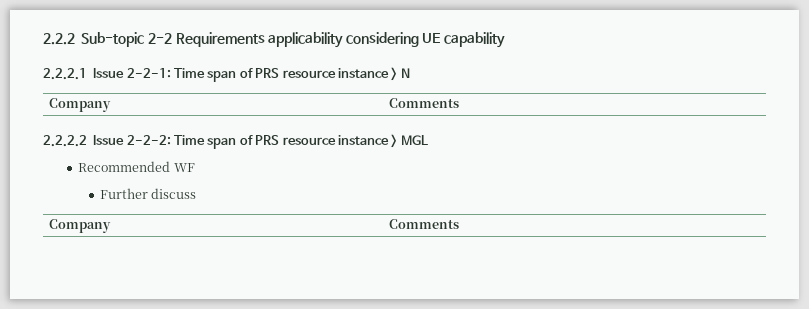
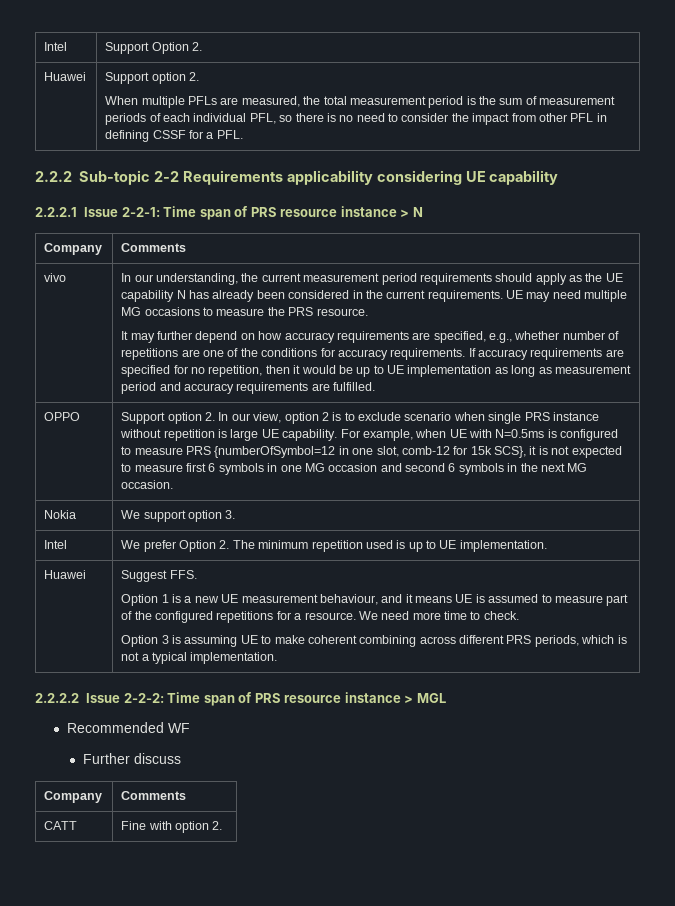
+ Intel | Support Option 2.
+ Huawei | Support option 2.
+ When multiple PFLs are measured, the total measurement period is the sum of measurement periods of each individual PFL, so there is no need to consider the impact from other PFL in defining CSSF for a PFL.
+ vivo | In our understanding, the current measurement period requirements should apply as the UE capability N has already been considered in the current requirements. UE may need multiple MG occasions to measure the PRS resource.
+ It may further depend on how accuracy requirements are specified, e.g., whether number of repetitions are one of the conditions for accuracy requirements. If accuracy requirements are specified for no repetition, then it would be up to UE implementation as long as measurement period and accuracy requirements are fulfilled.
+ OPPO | Support option 2. In our view, option 2 is to exclude scenario when single PRS instance without repetition is large UE capability. For example, when UE with N=0.5ms is configured to measure PRS {numberOfSymbol=12 in one slot, comb-12 for 15k SCS}, it is not expected to measure first 6 symbols in one MG occasion and second 6 symbols in the next MG occasion.
+ Nokia | We support option 3.
+ Intel | We prefer Option 2. The minimum repetition used is up to UE implementation.
+ Huawei | Suggest FFS.
+ Option 1 is a new UE measurement behaviour, and it means UE is assumed to measure part of the configured repetitions for a resource. We need more time to check.
+ Option 3 is assuming UE to make coherent combining across different PRS periods, which is not a typical implementation.
+ CATT | Fine with option 2.

